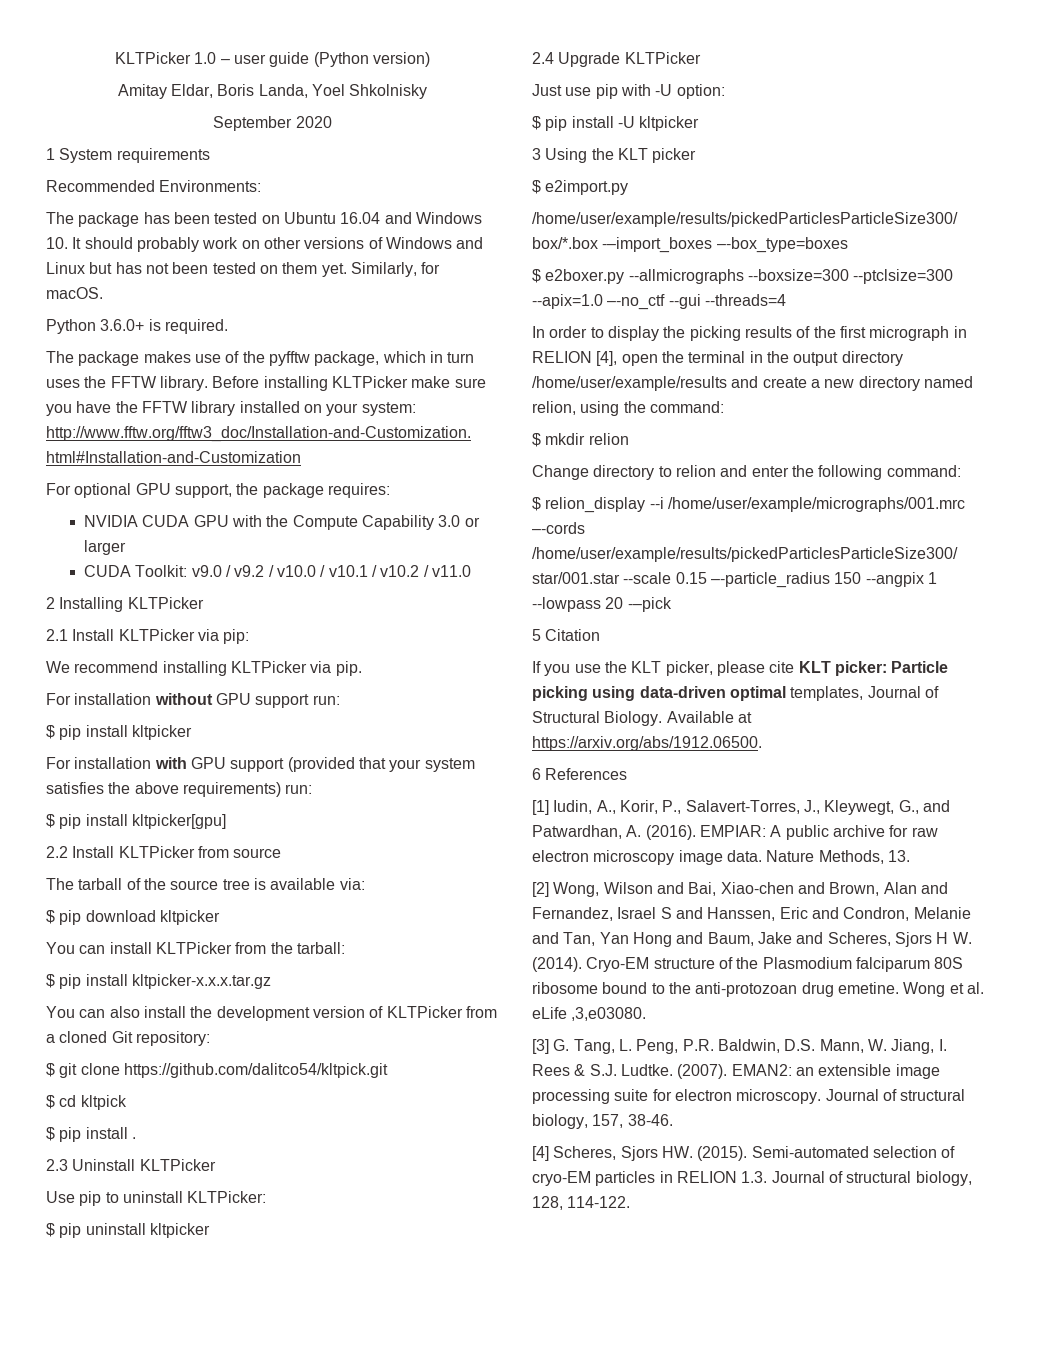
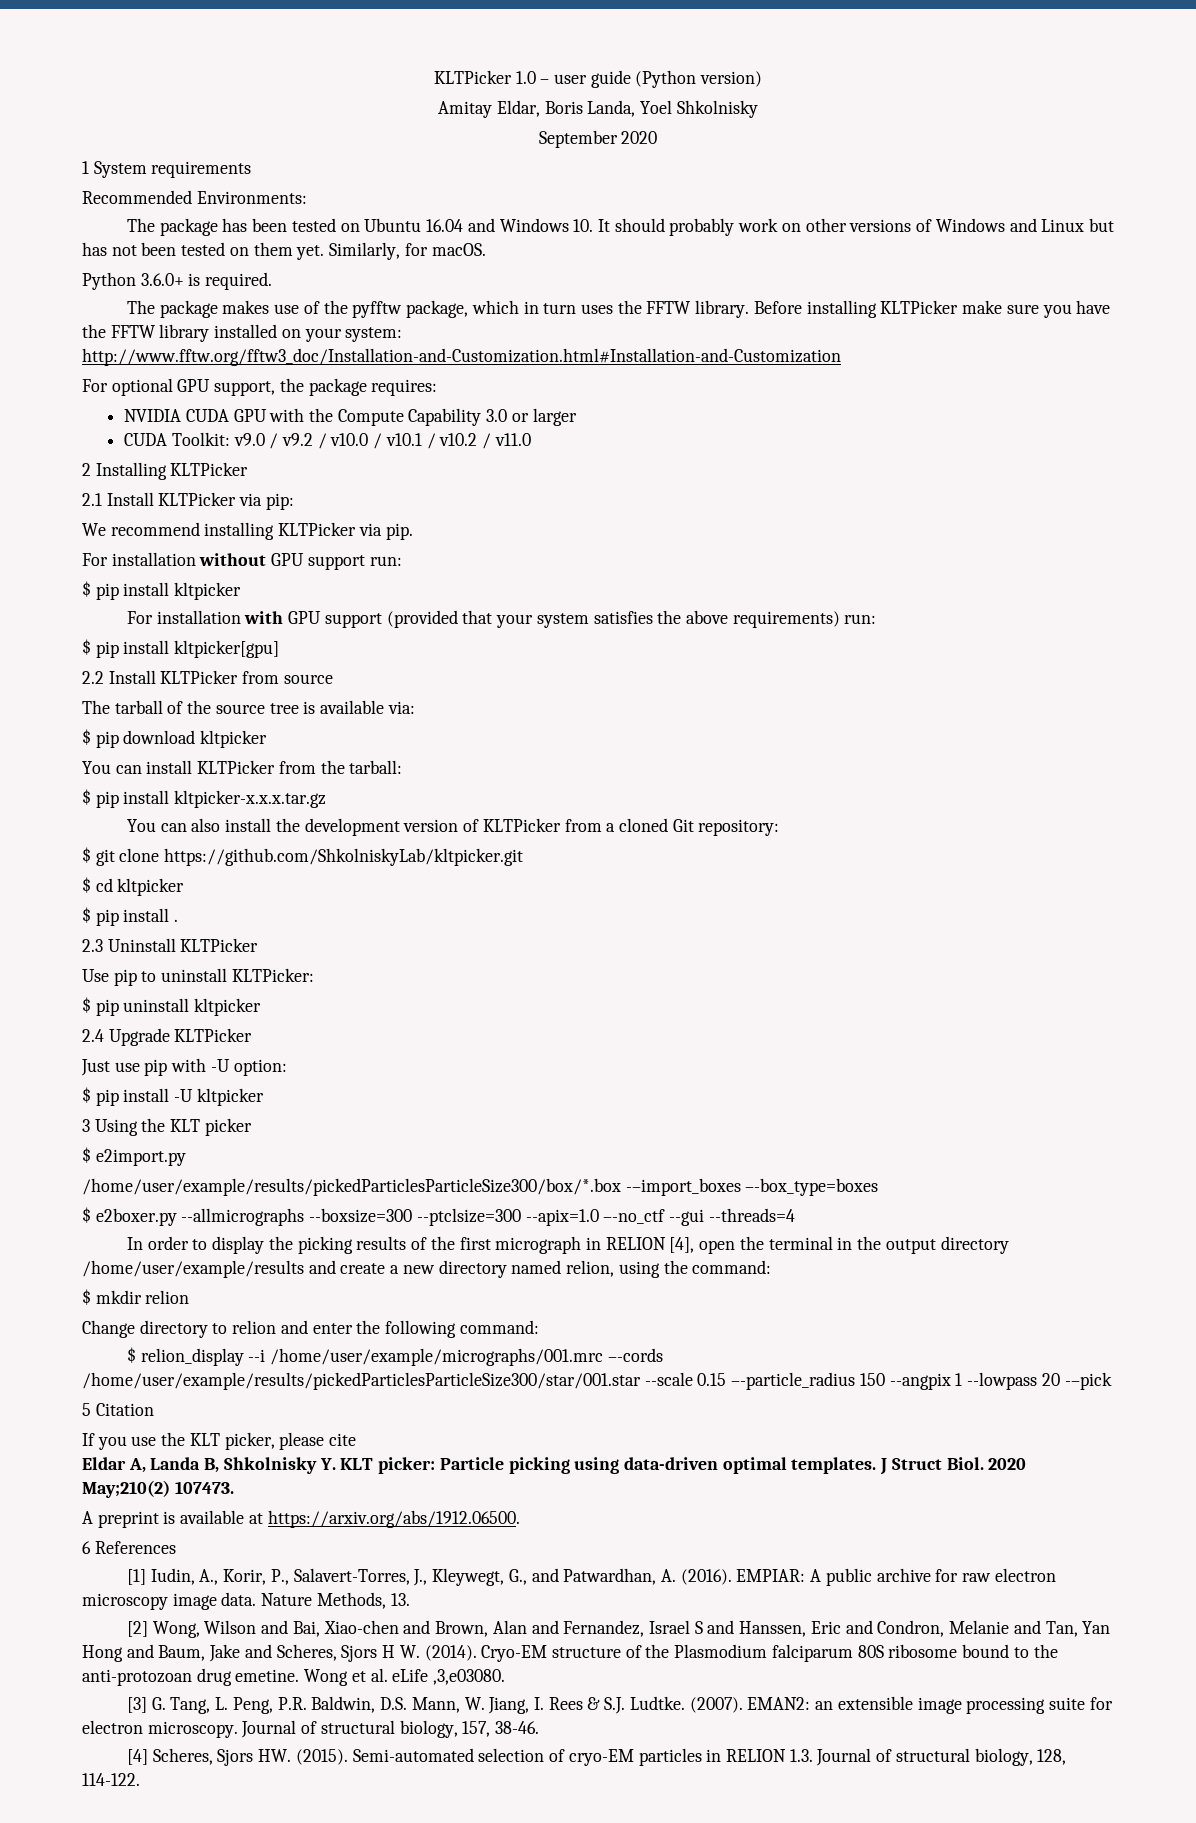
- $ git clone https://github.com/dalitco54/kltpick.git
+ $ git clone https://github.com/ShkolniskyLab/kltpicker.git
- $ cd kltpick
+ $ cd kltpicker
- If you use the KLT picker, please cite KLT picker: Particle picking using data-driven optimal templates, Journal of Structural Biology. Available at https://arxiv.org/abs/1912.06500.
+ If you use the KLT picker, please cite
+ Eldar A, Landa B, Shkolnisky Y. KLT picker: Particle picking using data-driven optimal templates. J Struct Biol. 2020 May;210(2) 107473.
+ A preprint is available at https://arxiv.org/abs/1912.06500.

